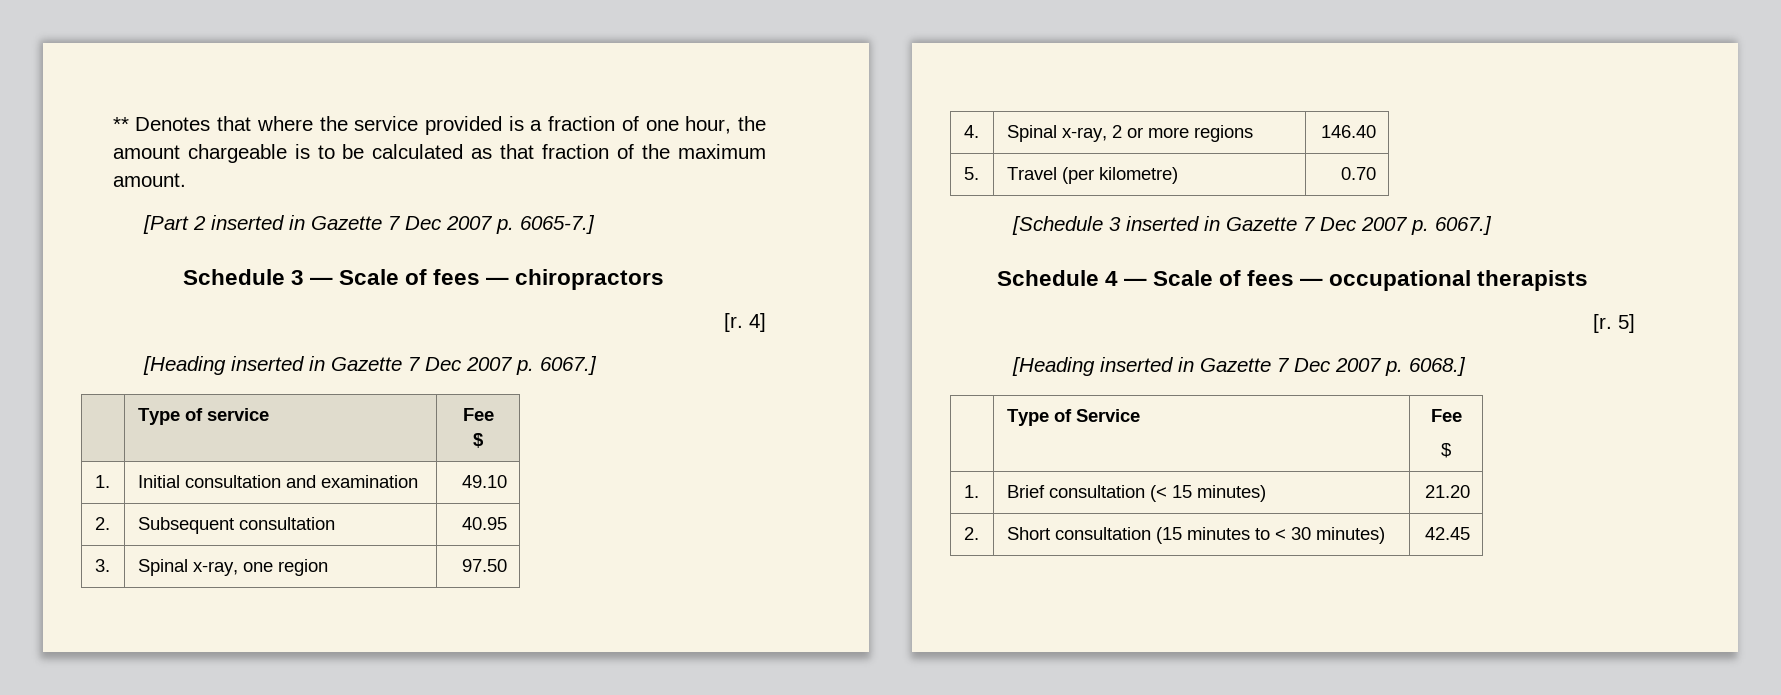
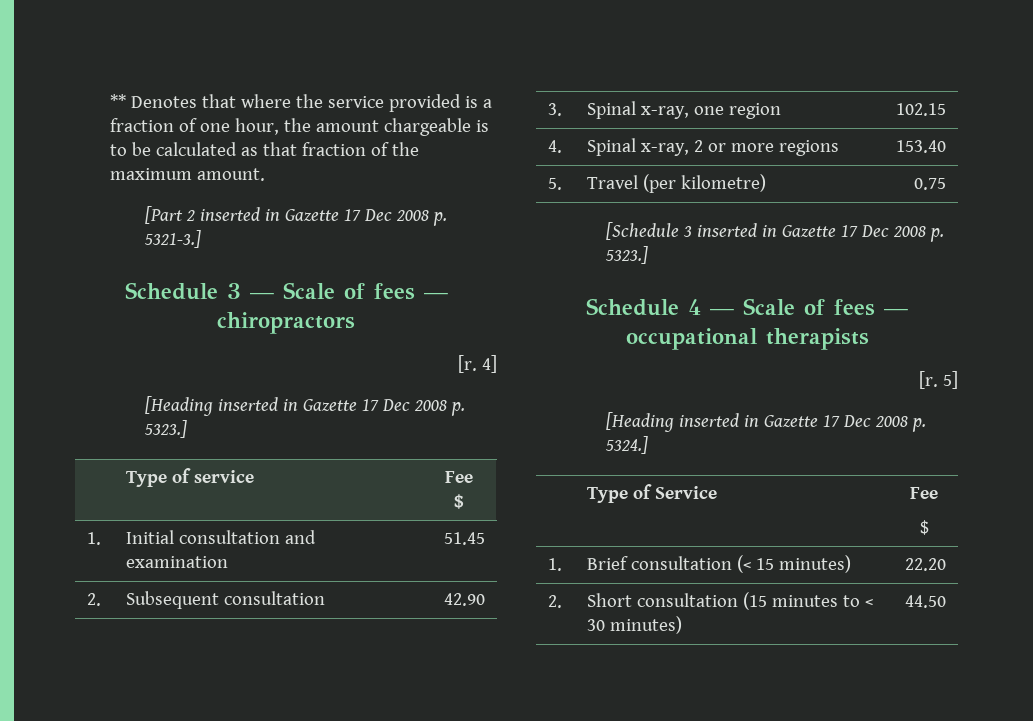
- [Part 2 inserted in Gazette 7 Dec 2007 p. 6065-7.]
+ [Part 2 inserted in Gazette 17 Dec 2008 p. 5321-3.]
- [Heading inserted in Gazette 7 Dec 2007 p. 6067.]
+ [Heading inserted in Gazette 17 Dec 2008 p. 5323.]
- 1. | Initial consultation and examination | 49.10
+ 1. | Initial consultation and examination | 51.45
- 2. | Subsequent consultation | 40.95
+ 2. | Subsequent consultation | 42.90
- 3. | Spinal x-ray, one region | 97.50
+ 3. | Spinal x-ray, one region | 102.15
- 4. | Spinal x-ray, 2 or more regions | 146.40
+ 4. | Spinal x-ray, 2 or more regions | 153.40
- 5. | Travel (per kilometre) | 0.70
+ 5. | Travel (per kilometre) | 0.75
- [Schedule 3 inserted in Gazette 7 Dec 2007 p. 6067.]
+ [Schedule 3 inserted in Gazette 17 Dec 2008 p. 5323.]
- [Heading inserted in Gazette 7 Dec 2007 p. 6068.]
+ [Heading inserted in Gazette 17 Dec 2008 p. 5324.]
- 1. | Brief consultation (< 15 minutes) | 21.20
+ 1. | Brief consultation (< 15 minutes) | 22.20
- 2. | Short consultation (15 minutes to < 30 minutes) | 42.45
+ 2. | Short consultation (15 minutes to < 30 minutes) | 44.50

